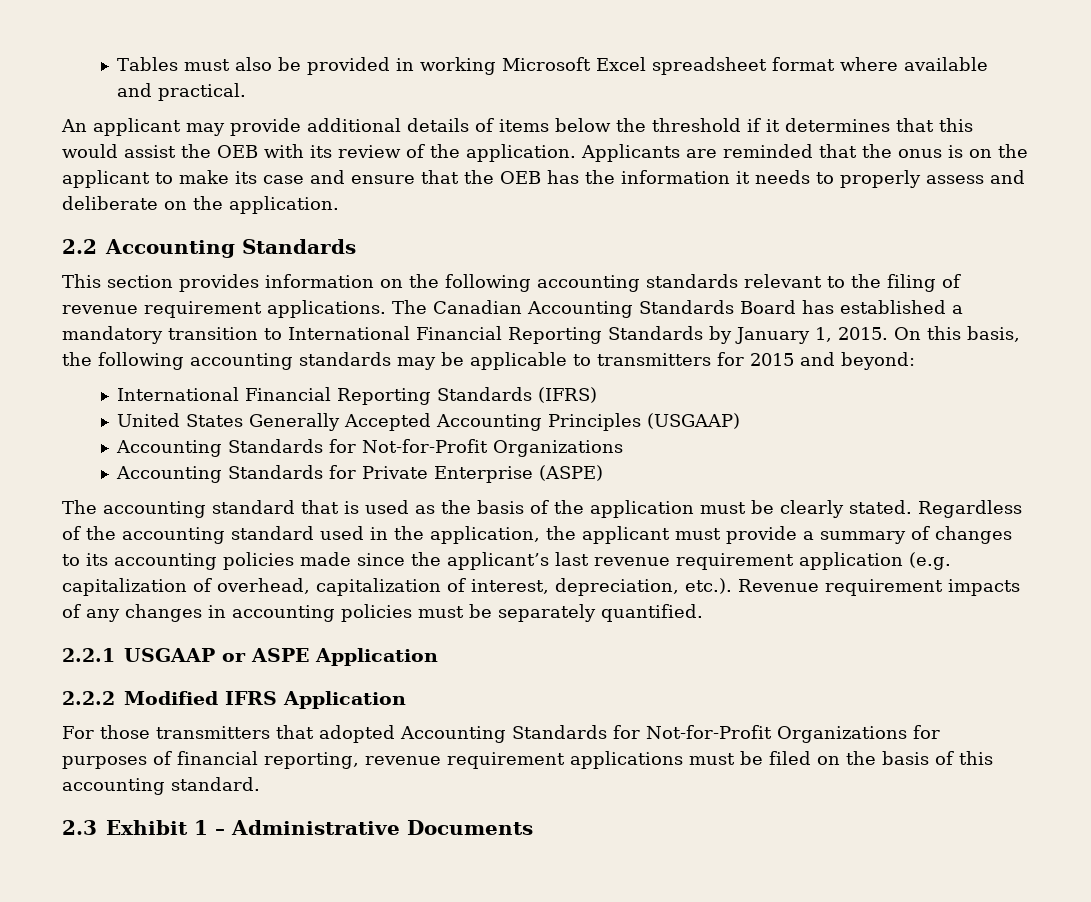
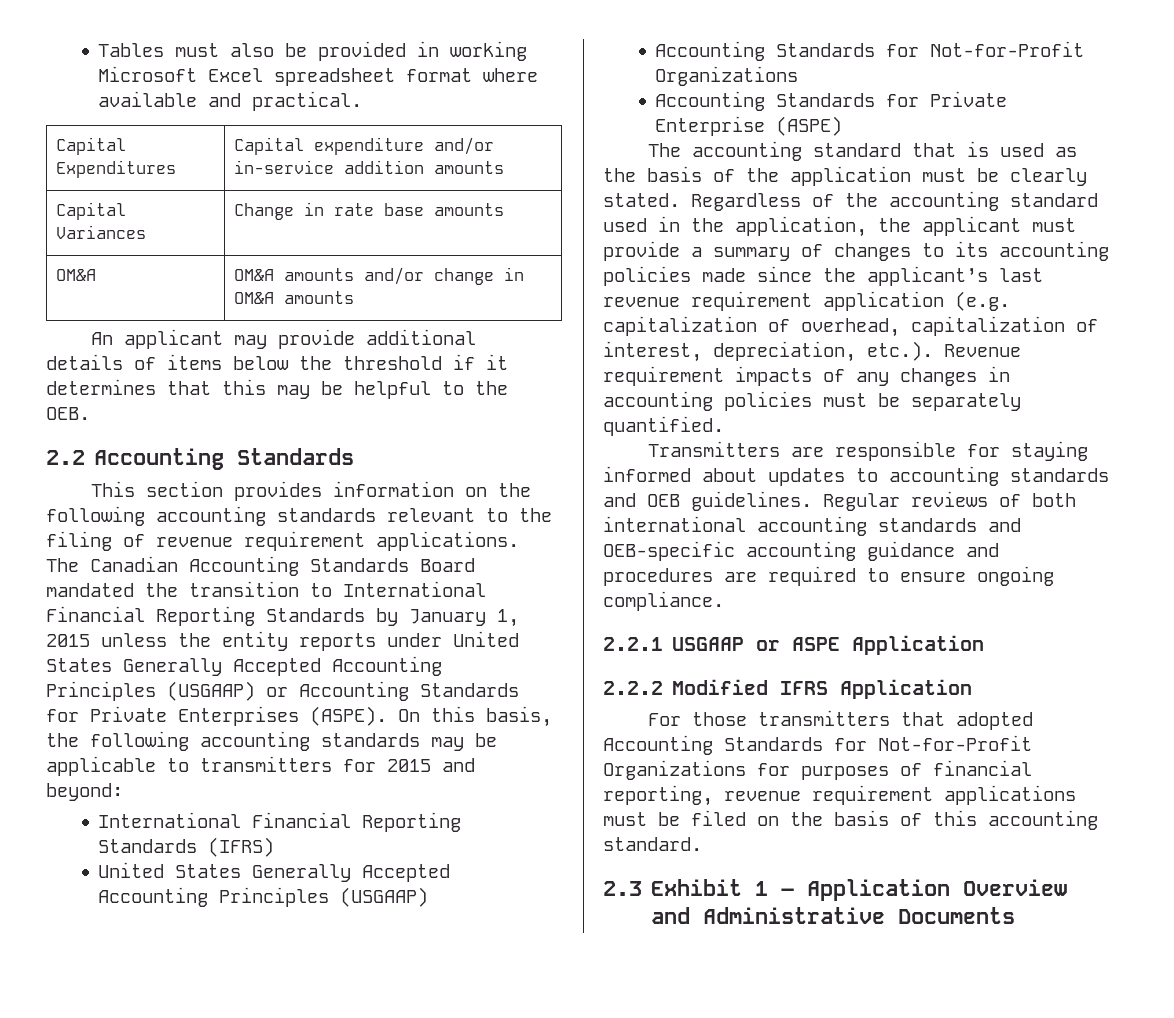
+ Capital Expenditures | Capital expenditure and/or in-service addition amounts
+ Capital Variances | Change in rate base amounts
+ OM&A | OM&A amounts and/or change in OM&A amounts
- An applicant may provide additional details of items below the threshold if it determines that this would assist the OEB with its review of the application. Applicants are reminded that the onus is on the applicant to make its case and ensure that the OEB has the information it needs to properly assess and deliberate on the application.
+ An applicant may provide additional details of items below the threshold if it determines that this may be helpful to the OEB.
- The Canadian Accounting Standards Board has established a mandatory transition to International Financial Reporting Standards by January 1, 2015.
+ The Canadian Accounting Standards Board mandated the transition to International Financial Reporting Standards by January 1, 2015 unless the entity reports under United States Generally Accepted Accounting Principles (USGAAP) or Accounting Standards for Private Enterprises (ASPE).
+ Transmitters are responsible for staying informed about updates to accounting standards and OEB guidelines. Regular reviews of both international accounting standards and OEB-specific accounting guidance and procedures are required to ensure ongoing compliance.
- 2.3 Exhibit 1 – Administrative Documents
+ 2.3 Exhibit 1 – Application Overview and Administrative Documents

